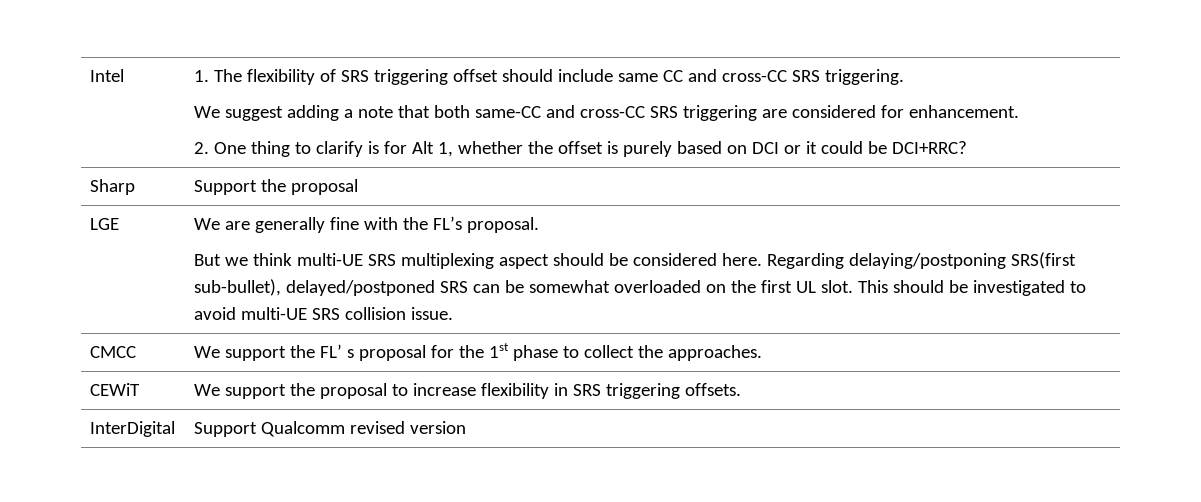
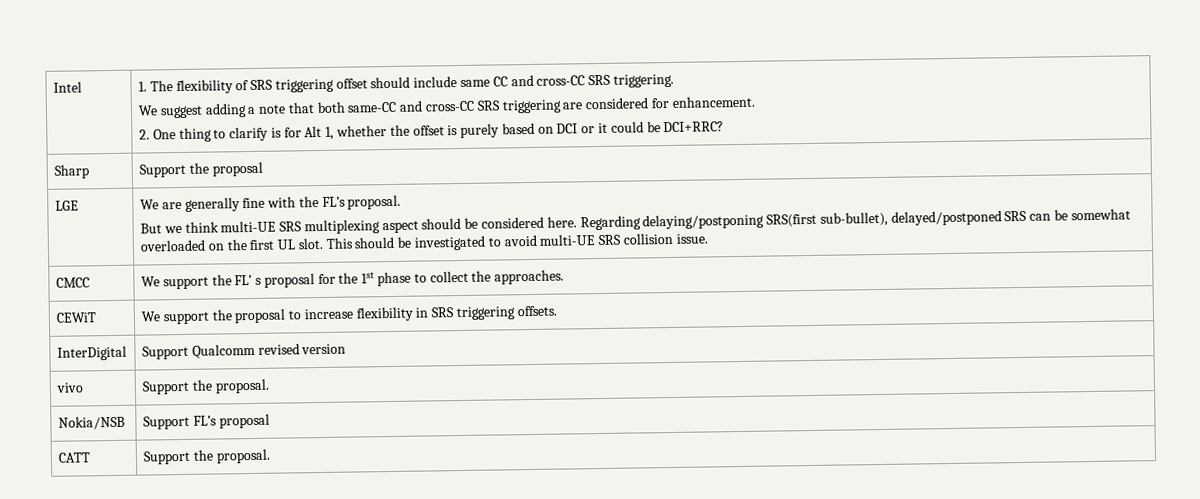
+ vivo | Support the proposal.
+ Nokia/NSB | Support FL’s proposal
+ CATT | Support the proposal.

